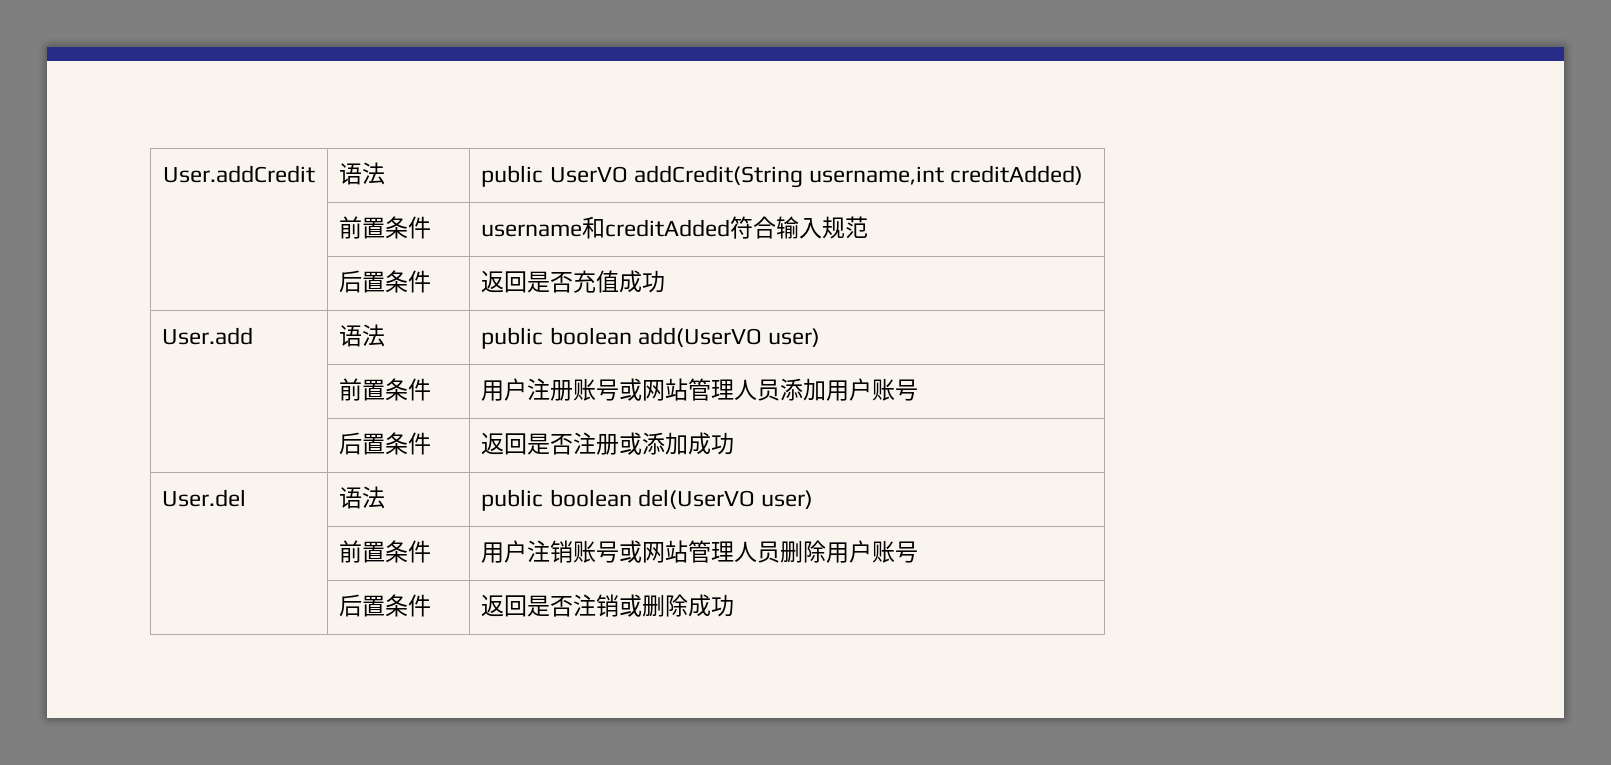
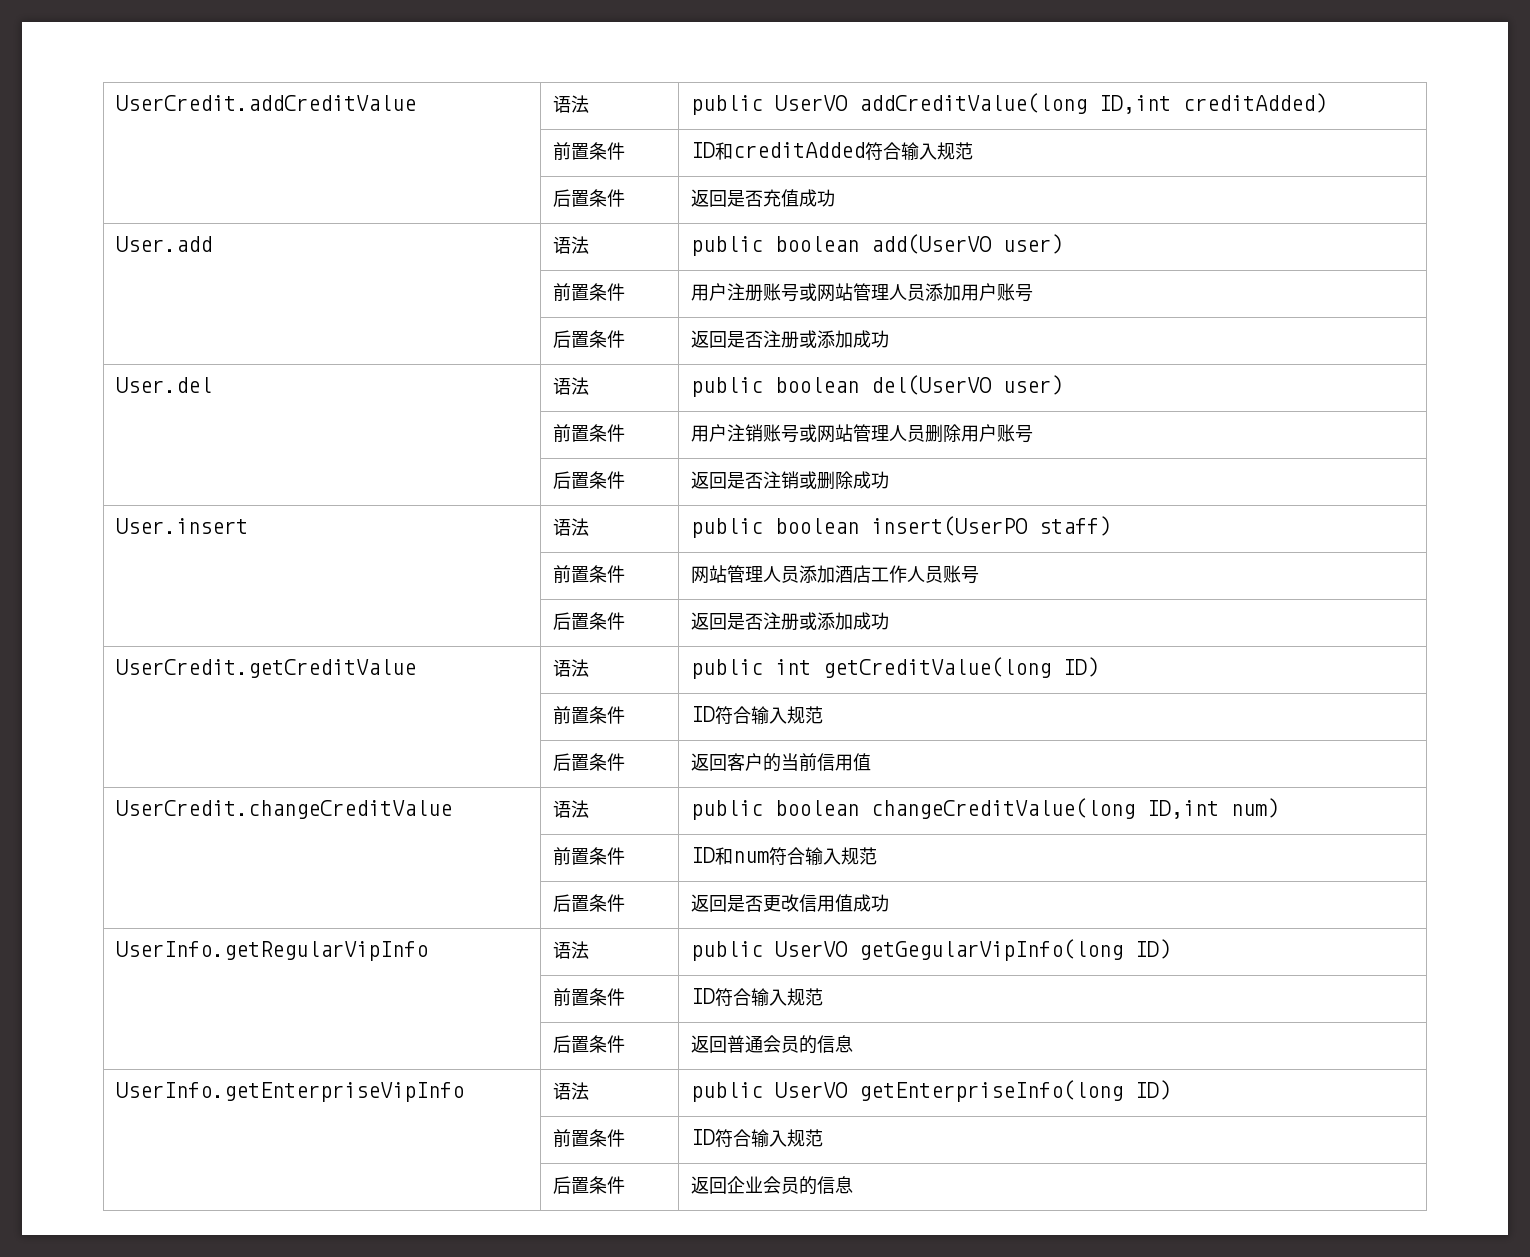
- User.addCredit | 语法 | public UserVO addCredit(String username,int creditAdded)
+ UserCredit.addCreditValue | 语法 | public UserVO addCreditValue(long ID,int creditAdded)
- | 前置条件 | username和creditAdded符合输入规范
+ | 前置条件 | ID和creditAdded符合输入规范
+ User.insert | 语法 | public boolean insert(UserPO staff)
+ | 前置条件 | 网站管理人员添加酒店工作人员账号
+ | 后置条件 | 返回是否注册或添加成功
+ UserCredit.getCreditValue | 语法 | public int getCreditValue(long ID)
+ | 前置条件 | ID符合输入规范
+ | 后置条件 | 返回客户的当前信用值
+ UserCredit.changeCreditValue | 语法 | public boolean changeCreditValue(long ID,int num)
+ | 前置条件 | ID和num符合输入规范
+ | 后置条件 | 返回是否更改信用值成功
+ UserInfo.getRegularVipInfo | 语法 | public UserVO getGegularVipInfo(long ID)
+ | 前置条件 | ID符合输入规范
+ | 后置条件 | 返回普通会员的信息
+ UserInfo.getEnterpriseVipInfo | 语法 | public UserVO getEnterpriseInfo(long ID)
+ | 前置条件 | ID符合输入规范
+ | 后置条件 | 返回企业会员的信息

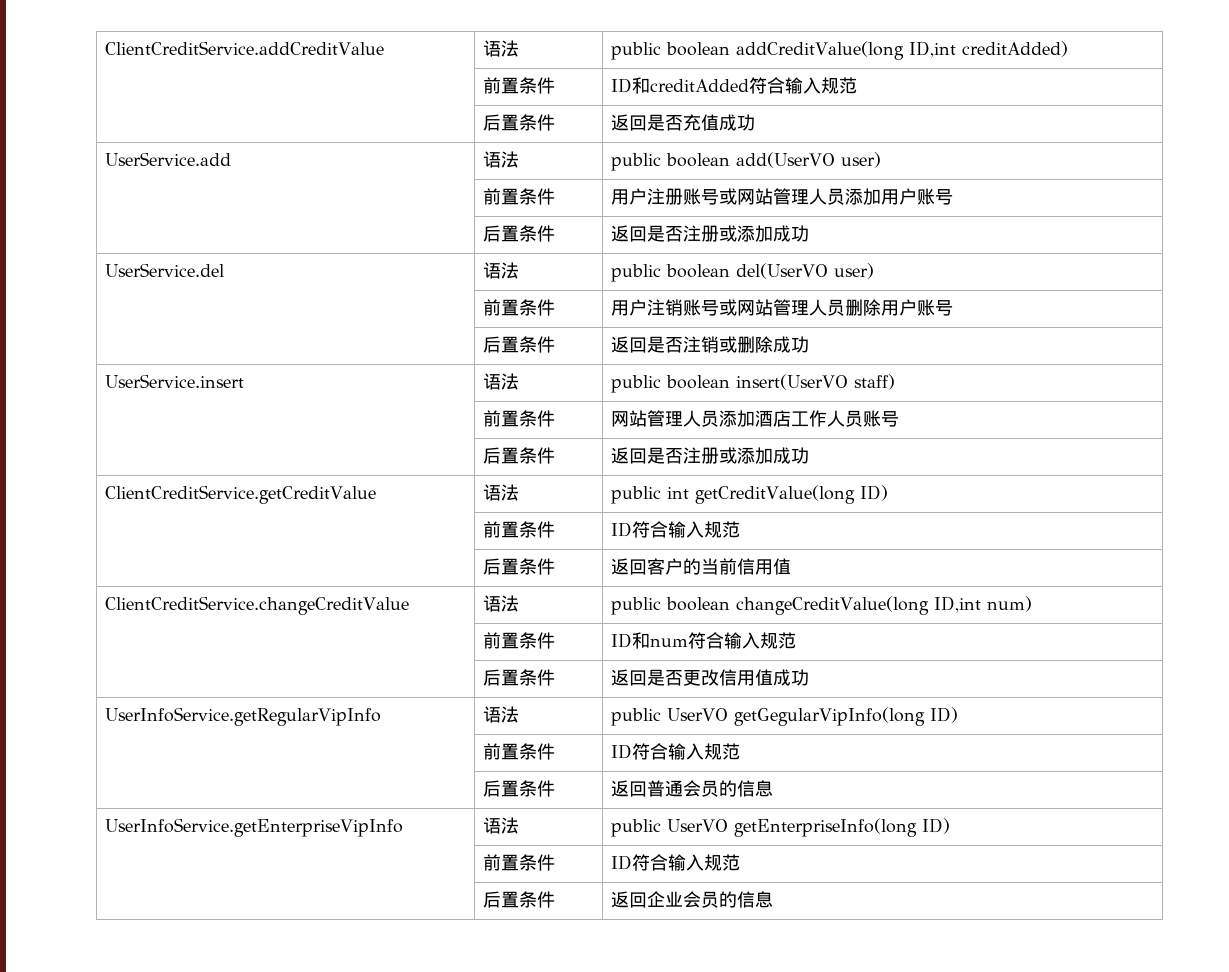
- UserCredit.addCreditValue | 语法 | public UserVO addCreditValue(long ID,int creditAdded)
+ ClientCreditService.addCreditValue | 语法 | public boolean addCreditValue(long ID,int creditAdded)
- User.add | 语法 | public boolean add(UserVO user)
+ UserService.add | 语法 | public boolean add(UserVO user)
- User.del | 语法 | public boolean del(UserVO user)
+ UserService.del | 语法 | public boolean del(UserVO user)
- User.insert | 语法 | public boolean insert(UserPO staff)
+ UserService.insert | 语法 | public boolean insert(UserVO staff)
- UserCredit.getCreditValue | 语法 | public int getCreditValue(long ID)
+ ClientCreditService.getCreditValue | 语法 | public int getCreditValue(long ID)
- UserCredit.changeCreditValue | 语法 | public boolean changeCreditValue(long ID,int num)
+ ClientCreditService.changeCreditValue | 语法 | public boolean changeCreditValue(long ID,int num)
- UserInfo.getRegularVipInfo | 语法 | public UserVO getGegularVipInfo(long ID)
+ UserInfoService.getRegularVipInfo | 语法 | public UserVO getGegularVipInfo(long ID)
- UserInfo.getEnterpriseVipInfo | 语法 | public UserVO getEnterpriseInfo(long ID)
+ UserInfoService.getEnterpriseVipInfo | 语法 | public UserVO getEnterpriseInfo(long ID)

